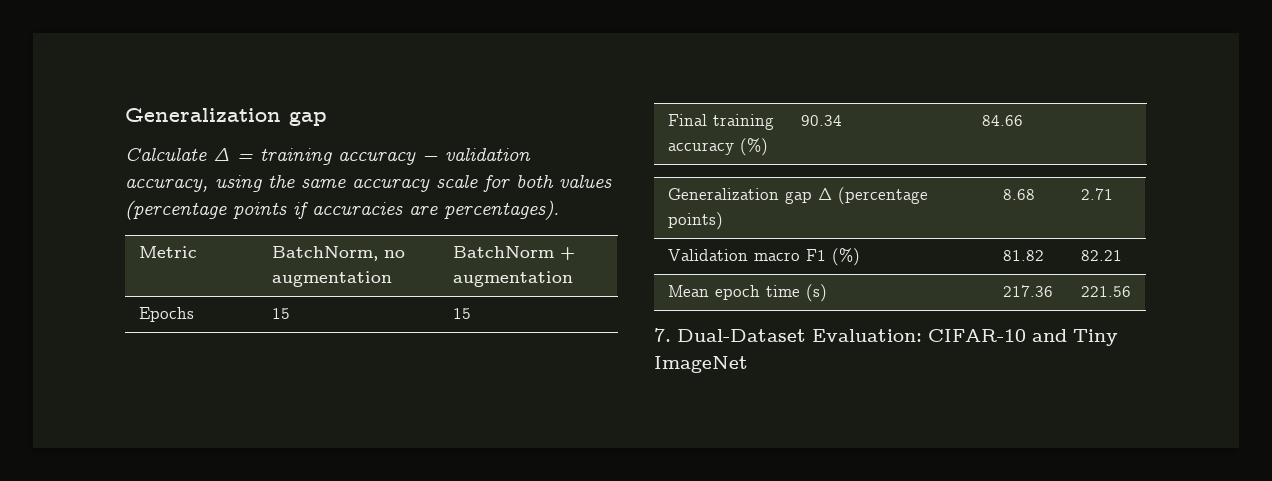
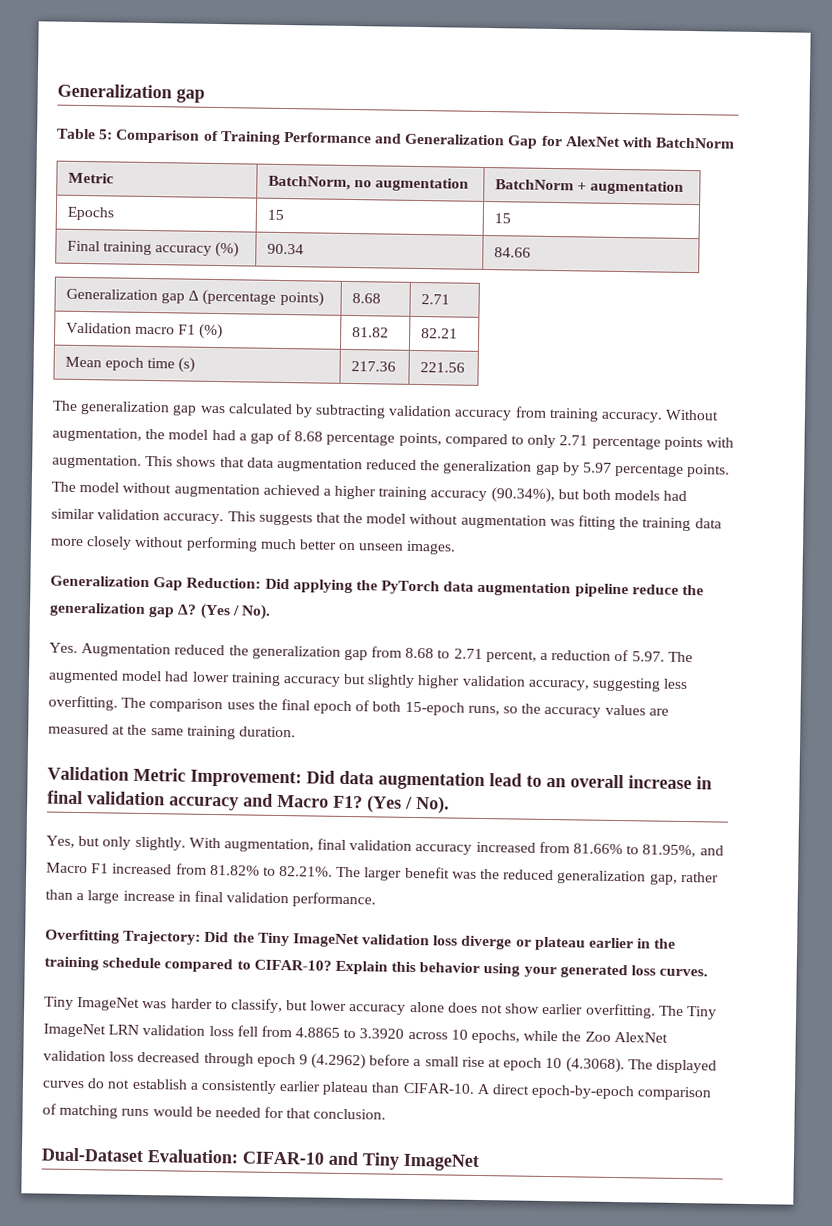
- Calculate Δ = training accuracy − validation accuracy, using the same accuracy scale for both values (percentage points if accuracies are percentages).
+ Table 5: Comparison of Training Performance and Generalization Gap for AlexNet with BatchNorm
- 7. Dual-Dataset Evaluation: CIFAR-10 and Tiny ImageNet
+ The generalization gap was calculated by subtracting validation accuracy from training accuracy. Without augmentation, the model had a gap of 8.68 percentage points, compared to only 2.71 percentage points with augmentation. This shows that data augmentation reduced the generalization gap by 5.97 percentage points. The model without augmentation achieved a higher training accuracy (90.34%), but both models had similar validation accuracy. This suggests that the model without augmentation was fitting the training data more closely without performing much better on unseen images.
+ Generalization Gap Reduction: Did applying the PyTorch data augmentation pipeline reduce the generalization gap Δ? (Yes / No).
+ Yes. Augmentation reduced the generalization gap from 8.68 to 2.71 percent, a reduction of 5.97. The augmented model had lower training accuracy but slightly higher validation accuracy, suggesting less overfitting. The comparison uses the final epoch of both 15-epoch runs, so the accuracy values are measured at the same training duration.
+ Validation Metric Improvement: Did data augmentation lead to an overall increase in final validation accuracy and Macro F1? (Yes / No).
+ Yes, but only slightly. With augmentation, final validation accuracy increased from 81.66% to 81.95%, and Macro F1 increased from 81.82% to 82.21%. The larger benefit was the reduced generalization gap, rather than a large increase in final validation performance.
+ Overfitting Trajectory: Did the Tiny ImageNet validation loss diverge or plateau earlier in the training schedule compared to CIFAR-10? Explain this behavior using your generated loss curves.
+ Tiny ImageNet was harder to classify, but lower accuracy alone does not show earlier overfitting. The Tiny ImageNet LRN validation loss fell from 4.8865 to 3.3920 across 10 epochs, while the Zoo AlexNet validation loss decreased through epoch 9 (4.2962) before a small rise at epoch 10 (4.3068). The displayed curves do not establish a consistently earlier plateau than CIFAR-10. A direct epoch-by-epoch comparison of matching runs would be needed for that conclusion.
+ Dual-Dataset Evaluation: CIFAR-10 and Tiny ImageNet

